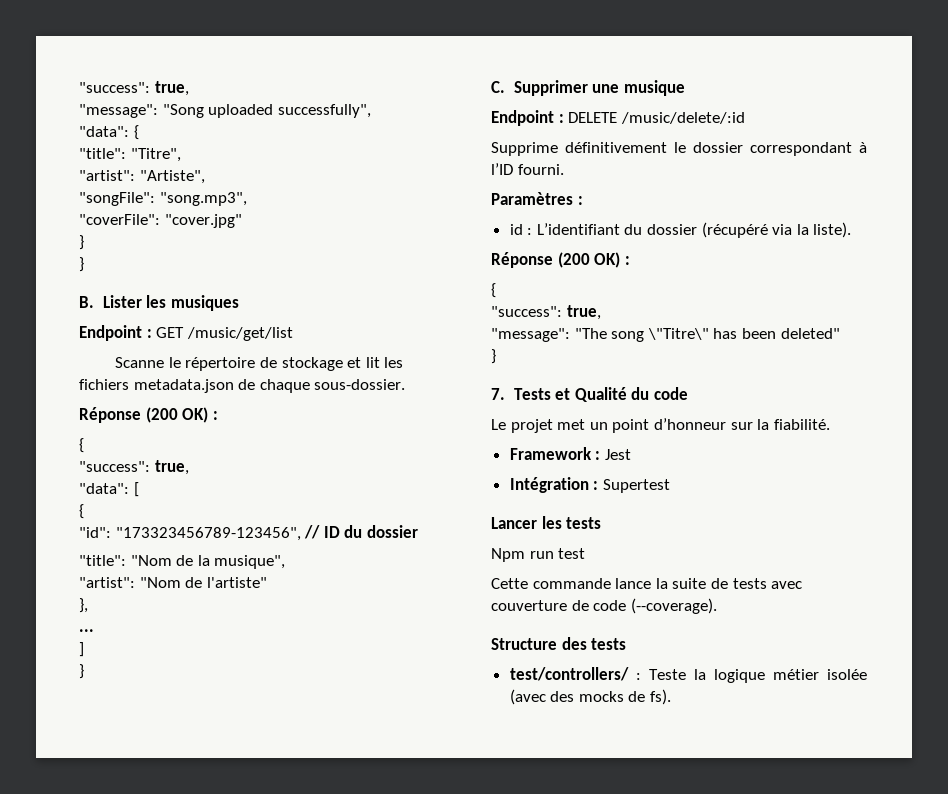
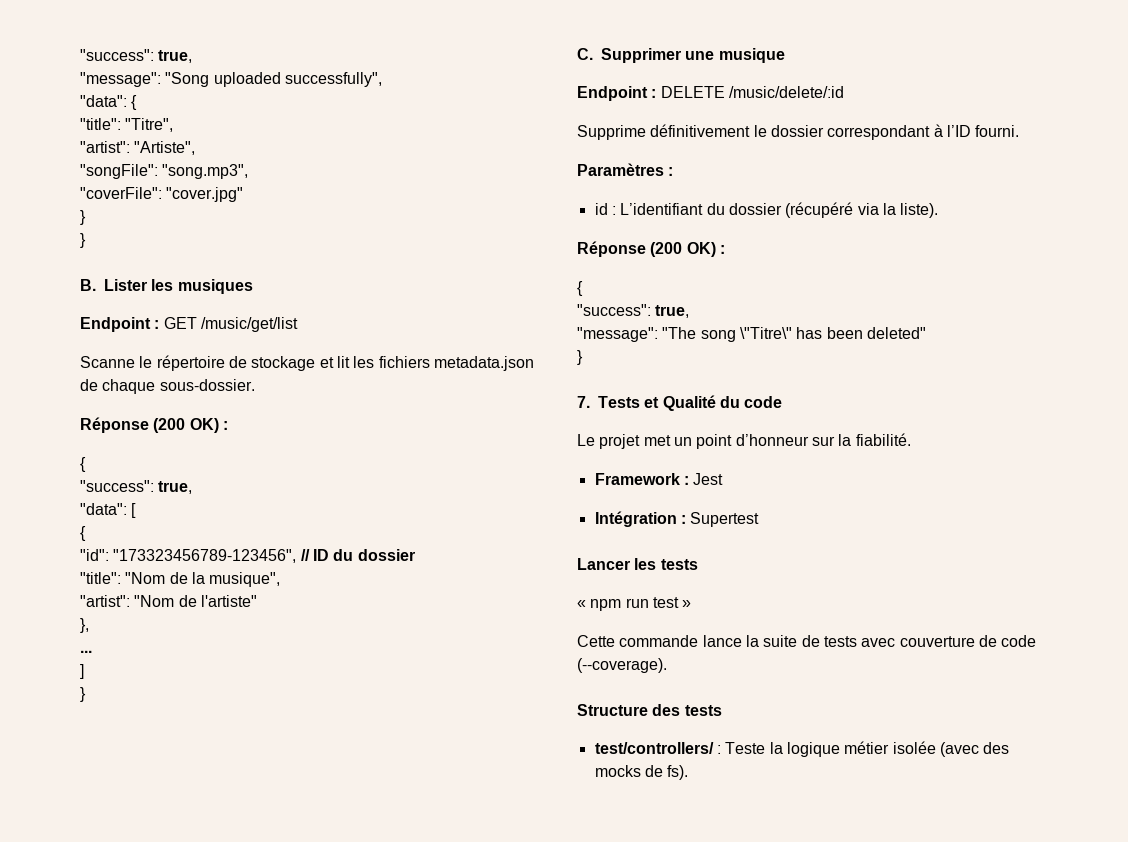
- Npm run test
+ « npm run test »

